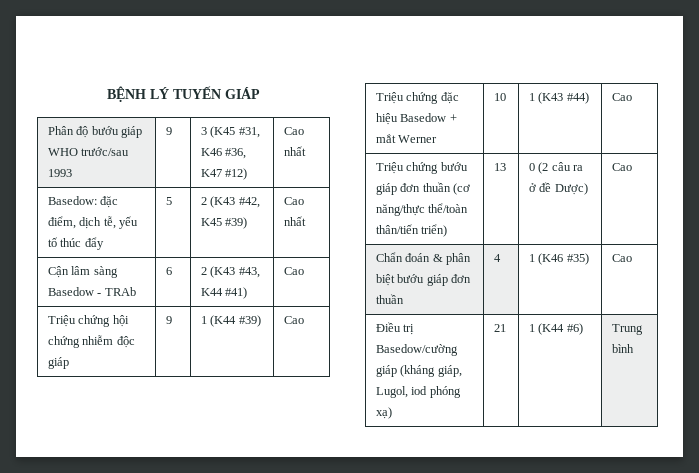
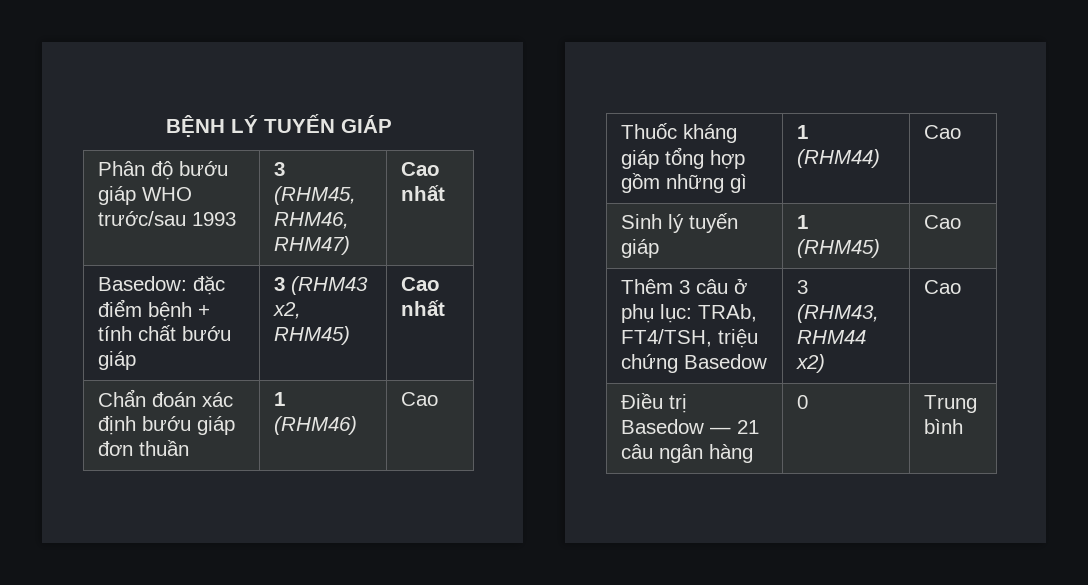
- Phân độ bướu giáp WHO trước/sau 1993 | 9 | 3 (K45 #31, K46 #36, K47 #12) | Cao nhất
- Basedow: đặc điểm, dịch tễ, yếu tố thúc đẩy | 5 | 2 (K43 #42, K45 #39) | Cao nhất
- Cận lâm sàng Basedow - TRAb | 6 | 2 (K43 #43, K44 #41) | Cao
- Triệu chứng hội chứng nhiễm độc giáp | 9 | 1 (K44 #39) | Cao
- Triệu chứng đặc hiệu Basedow + mắt Werner | 10 | 1 (K43 #44) | Cao
- Triệu chứng bướu giáp đơn thuần (cơ năng/thực thể/toàn thân/tiến triển) | 13 | 0 (2 câu ra ở đề Dược) | Cao
+ Phân độ bướu giáp WHO trước/sau 1993 | 3 (RHM45, RHM46, RHM47) | Cao nhất
+ Basedow: đặc điểm bệnh + tính chất bướu giáp | 3 (RHM43 x2, RHM45) | Cao nhất
- Chẩn đoán & phân biệt bướu giáp đơn thuần | 4 | 1 (K46 #35) | Cao
- Điều trị Basedow/cường giáp (kháng giáp, Lugol, iod phóng xạ) | 21 | 1 (K44 #6) | Trung bình
+ Chẩn đoán xác định bướu giáp đơn thuần | 1 (RHM46) | Cao
+ Thuốc kháng giáp tổng hợp gồm những gì | 1 (RHM44) | Cao
+ Sinh lý tuyến giáp | 1 (RHM45) | Cao
+ Thêm 3 câu ở phụ lục: TRAb, FT4/TSH, triệu chứng Basedow | 3 (RHM43, RHM44 x2) | Cao
+ Điều trị Basedow — 21 câu ngân hàng | 0 | Trung bình

